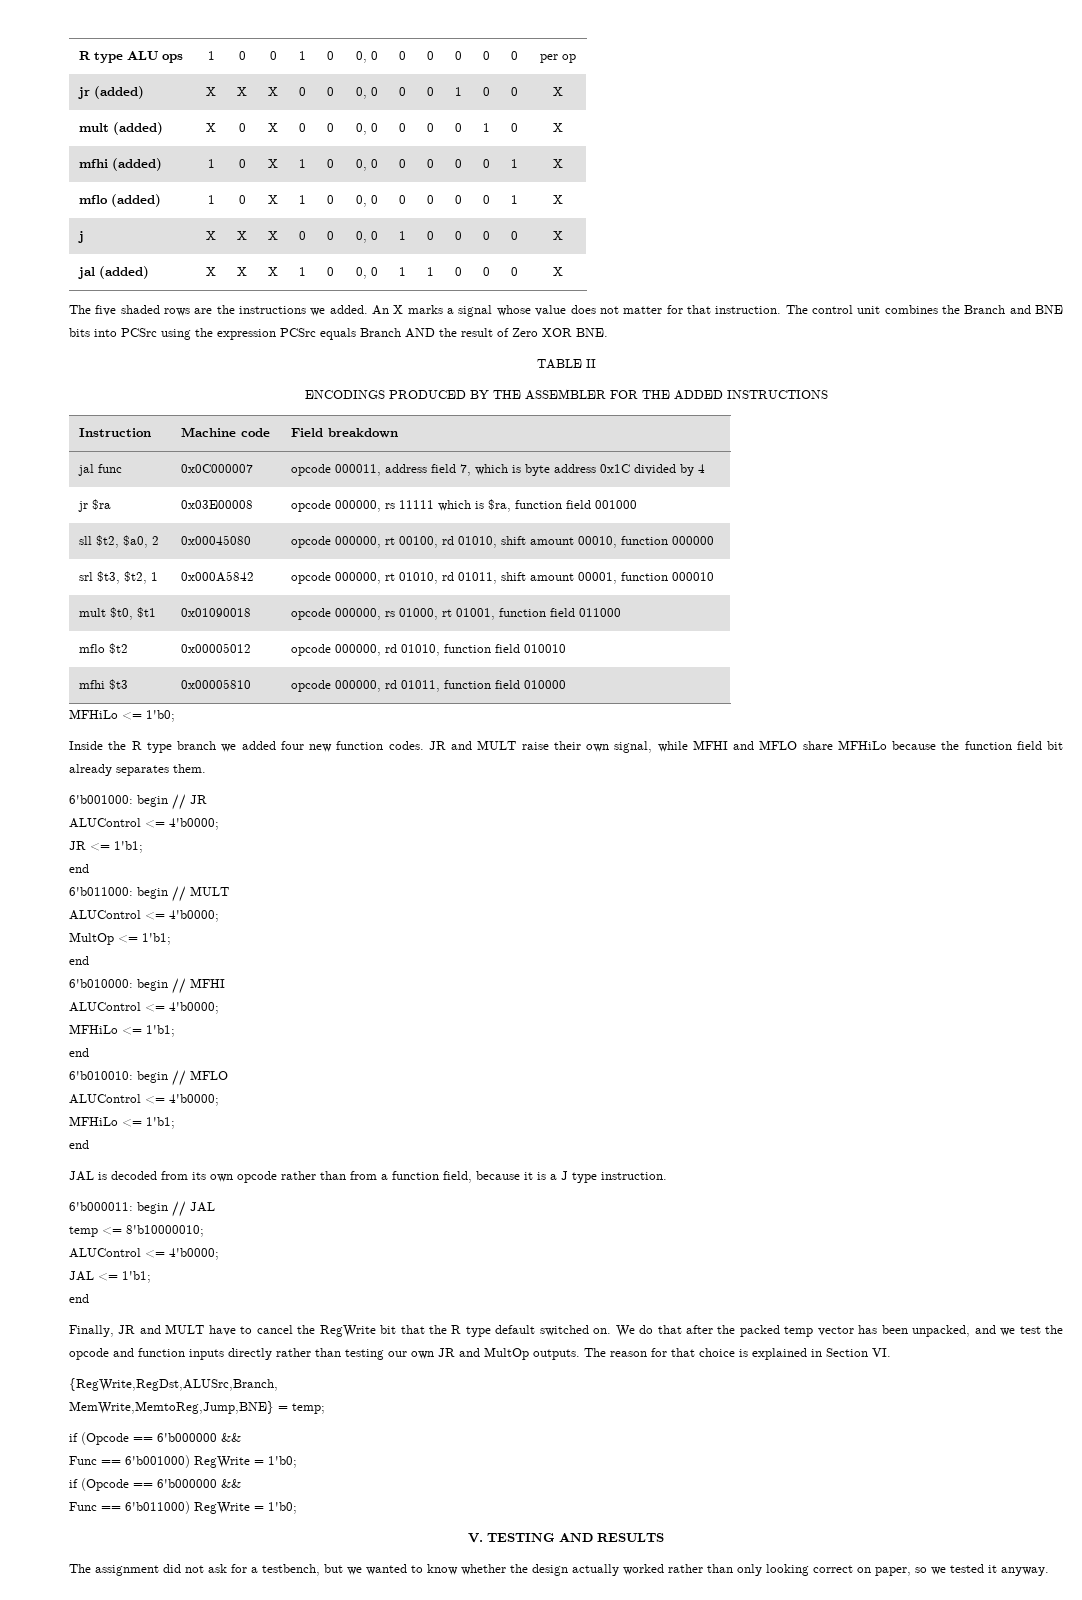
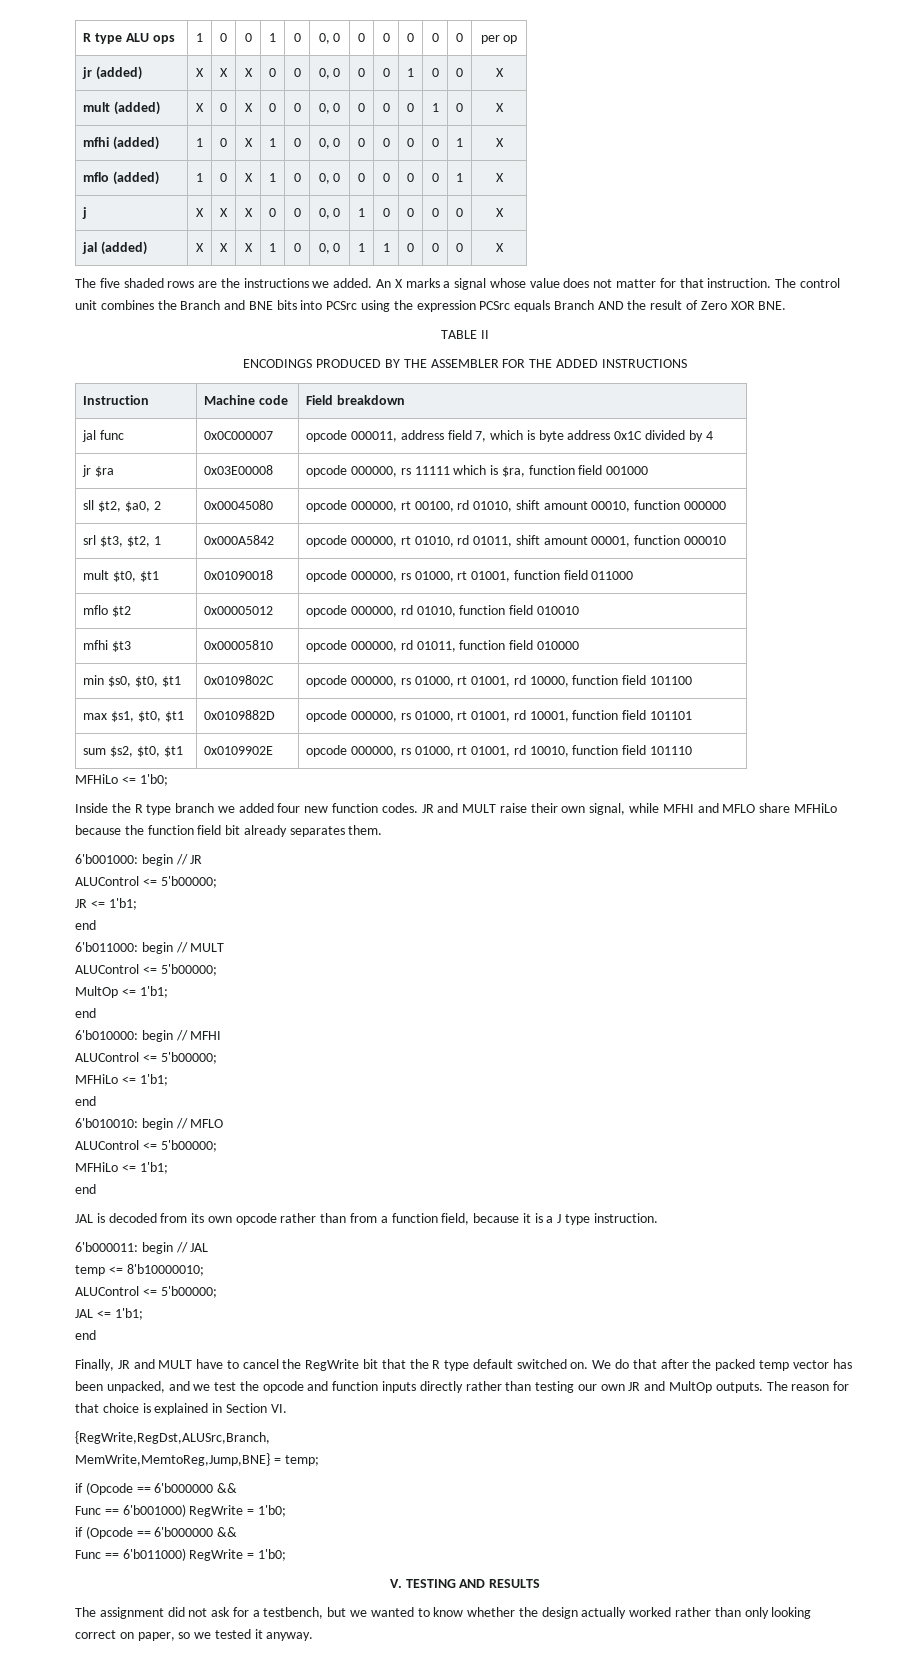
+ min $s0, $t0, $t1 | 0x0109802C | opcode 000000, rs 01000, rt 01001, rd 10000, function field 101100
+ max $s1, $t0, $t1 | 0x0109882D | opcode 000000, rs 01000, rt 01001, rd 10001, function field 101101
+ sum $s2, $t0, $t1 | 0x0109902E | opcode 000000, rs 01000, rt 01001, rd 10010, function field 101110
  6'b001000: begin // JR
- ALUControl <= 4'b0000;
+ ALUControl <= 5'b00000;
  6'b011000: begin // MULT
- ALUControl <= 4'b0000;
+ ALUControl <= 5'b00000;
  6'b010000: begin // MFHI
- ALUControl <= 4'b0000;
+ ALUControl <= 5'b00000;
  6'b010010: begin // MFLO
- ALUControl <= 4'b0000;
+ ALUControl <= 5'b00000;
  temp <= 8'b10000010;
- ALUControl <= 4'b0000;
+ ALUControl <= 5'b00000;

